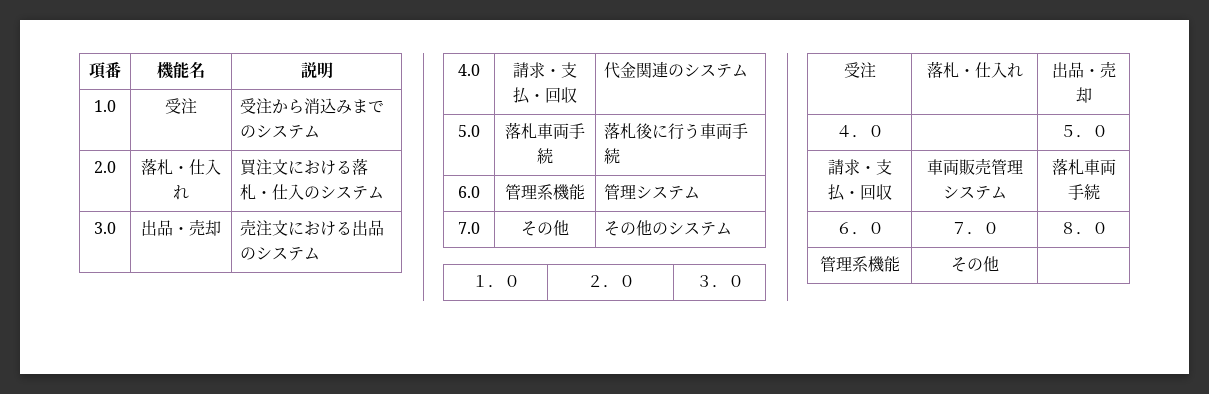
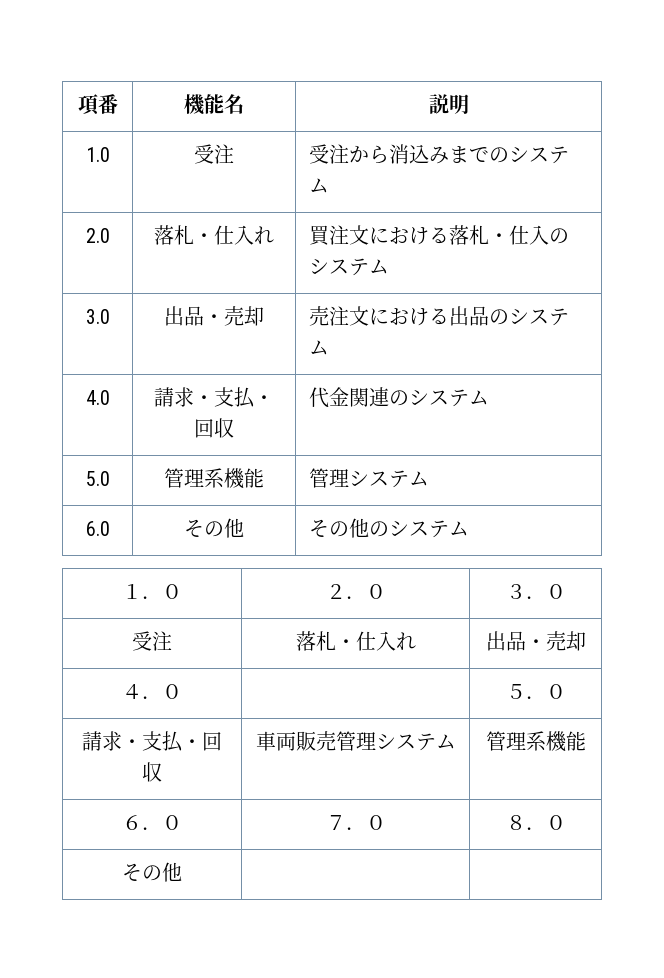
- 5.0 | 落札車両手続 | 落札後に行う車両手続
- 6.0 | 管理系機能 | 管理システム
+ 5.0 | 管理系機能 | 管理システム
- 7.0 | その他 | その他のシステム
+ 6.0 | その他 | その他のシステム
- 請求・支払・回収 | 車両販売管理システム | 落札車両手続
+ 請求・支払・回収 | 車両販売管理システム | 管理系機能
- 管理系機能 | その他 |
+ その他 | |

